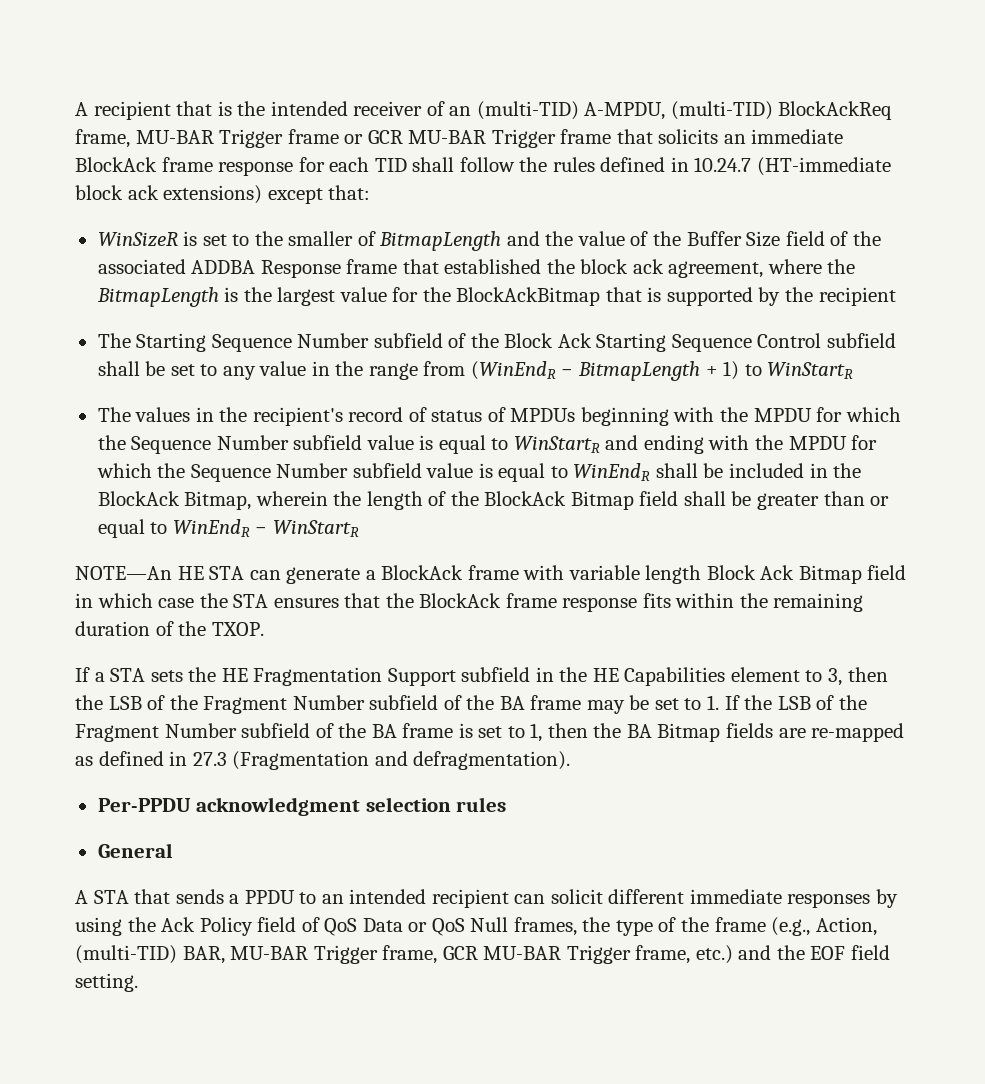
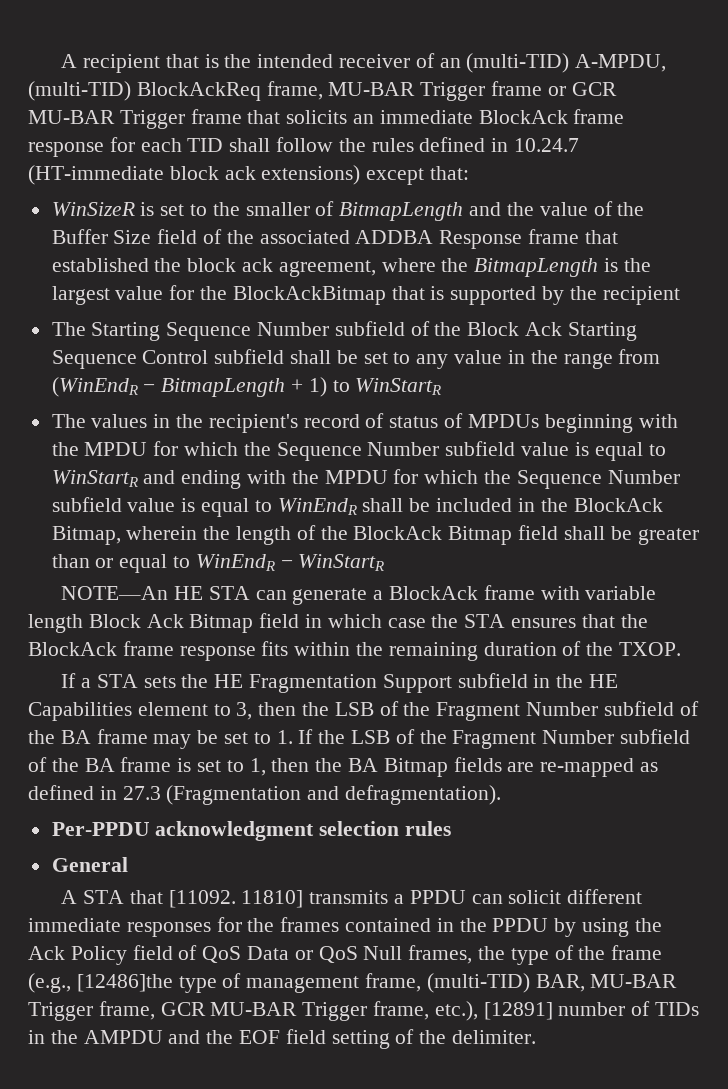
- A STA that sends a PPDU to an intended recipient can solicit different immediate responses by using the Ack Policy field of QoS Data or QoS Null frames, the type of the frame (e.g., Action, (multi-TID) BAR, MU-BAR Trigger frame, GCR MU-BAR Trigger frame, etc.) and the EOF field setting.
+ A STA that [11092. 11810] transmits a PPDU can solicit different immediate responses for the frames contained in the PPDU by using the Ack Policy field of QoS Data or QoS Null frames, the type of the frame (e.g., [12486]the type of management frame, (multi-TID) BAR, MU-BAR Trigger frame, GCR MU-BAR Trigger frame, etc.), [12891] number of TIDs in the AMPDU and the EOF field setting of the delimiter.

